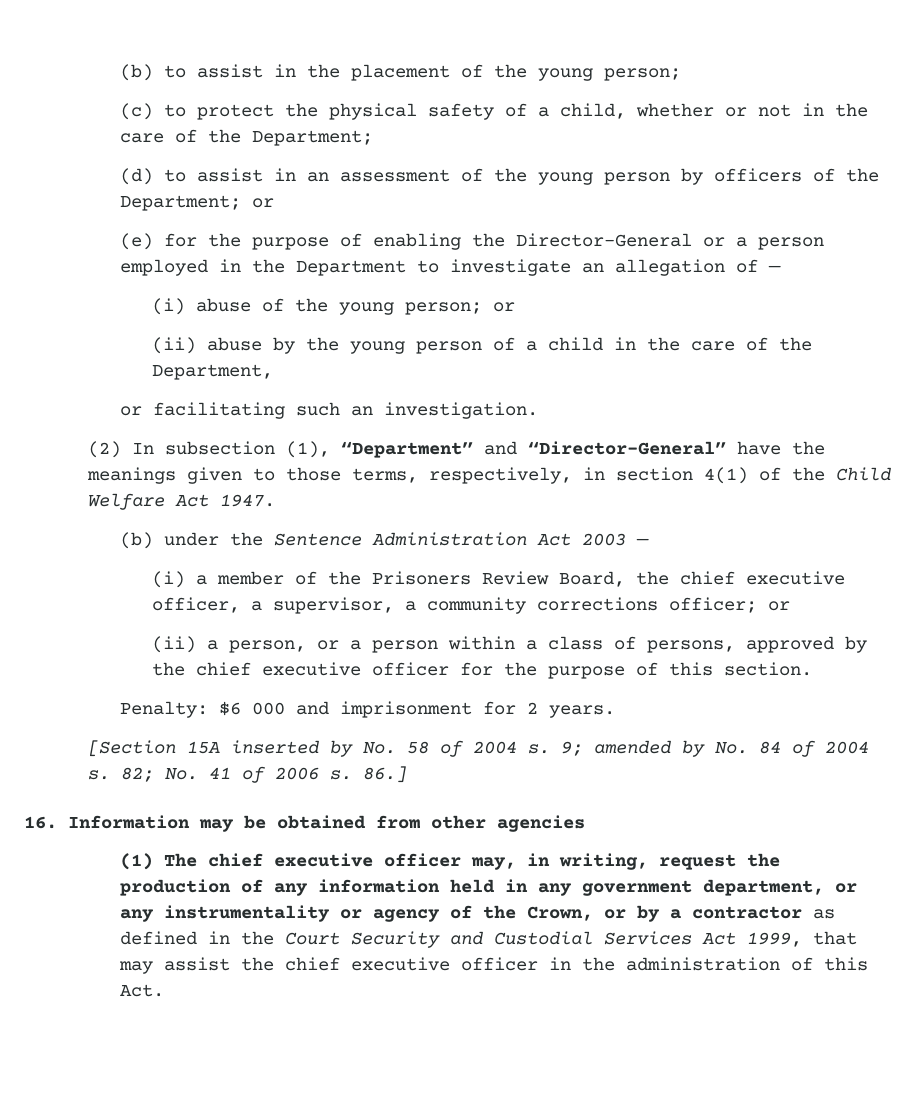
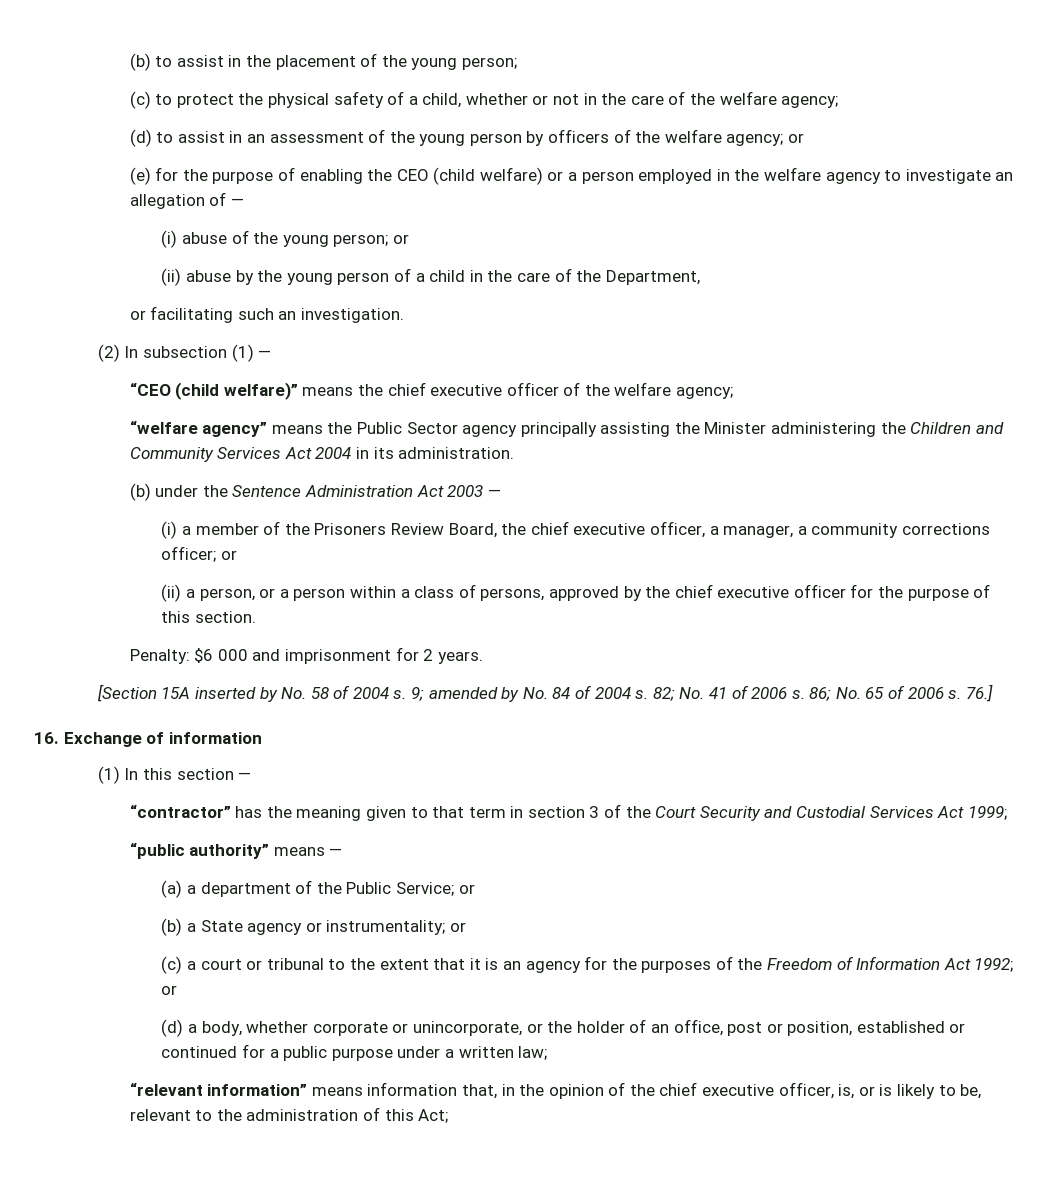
- (c) to protect the physical safety of a child, whether or not in the care of the Department;
+ (c) to protect the physical safety of a child, whether or not in the care of the welfare agency;
- (d) to assist in an assessment of the young person by officers of the Department; or
+ (d) to assist in an assessment of the young person by officers of the welfare agency; or
- (e) for the purpose of enabling the Director-General or a person employed in the Department to investigate an allegation of —
+ (e) for the purpose of enabling the CEO (child welfare) or a person employed in the welfare agency to investigate an allegation of —
- (2) In subsection (1), “Department” and “Director-General” have the meanings given to those terms, respectively, in section 4(1) of the Child Welfare Act 1947.
+ (2) In subsection (1) —
+ “CEO (child welfare)” means the chief executive officer of the welfare agency;
+ “welfare agency” means the Public Sector agency principally assisting the Minister administering the Children and Community Services Act 2004 in its administration.
- (i) a member of the Prisoners Review Board, the chief executive officer, a supervisor, a community corrections officer; or
+ (i) a member of the Prisoners Review Board, the chief executive officer, a manager, a community corrections officer; or
- 86.]
- 16. Information may be obtained from other agencies
- (1) The chief executive officer may, in writing, request the production of any information held in any government department, or any instrumentality or agency of the Crown, or by a contractor as defined in the Court Security and Custodial Services Act 1999, that may assist the chief executive officer in the administration of this Act.
+ 86; No. 65 of 2006 s. 76.]
+ 16. Exchange of information
+ (1) In this section —
+ “contractor” has the meaning given to that term in section 3 of the Court Security and Custodial Services Act 1999;
+ “public authority” means —
+ (a) a department of the Public Service; or
+ (b) a State agency or instrumentality; or
+ (c) a court or tribunal to the extent that it is an agency for the purposes of the Freedom of Information Act 1992; or
+ (d) a body, whether corporate or unincorporate, or the holder of an office, post or position, established or continued for a public purpose under a written law;
+ “relevant information” means information that, in the opinion of the chief executive officer, is, or is likely to be, relevant to the administration of this Act;

